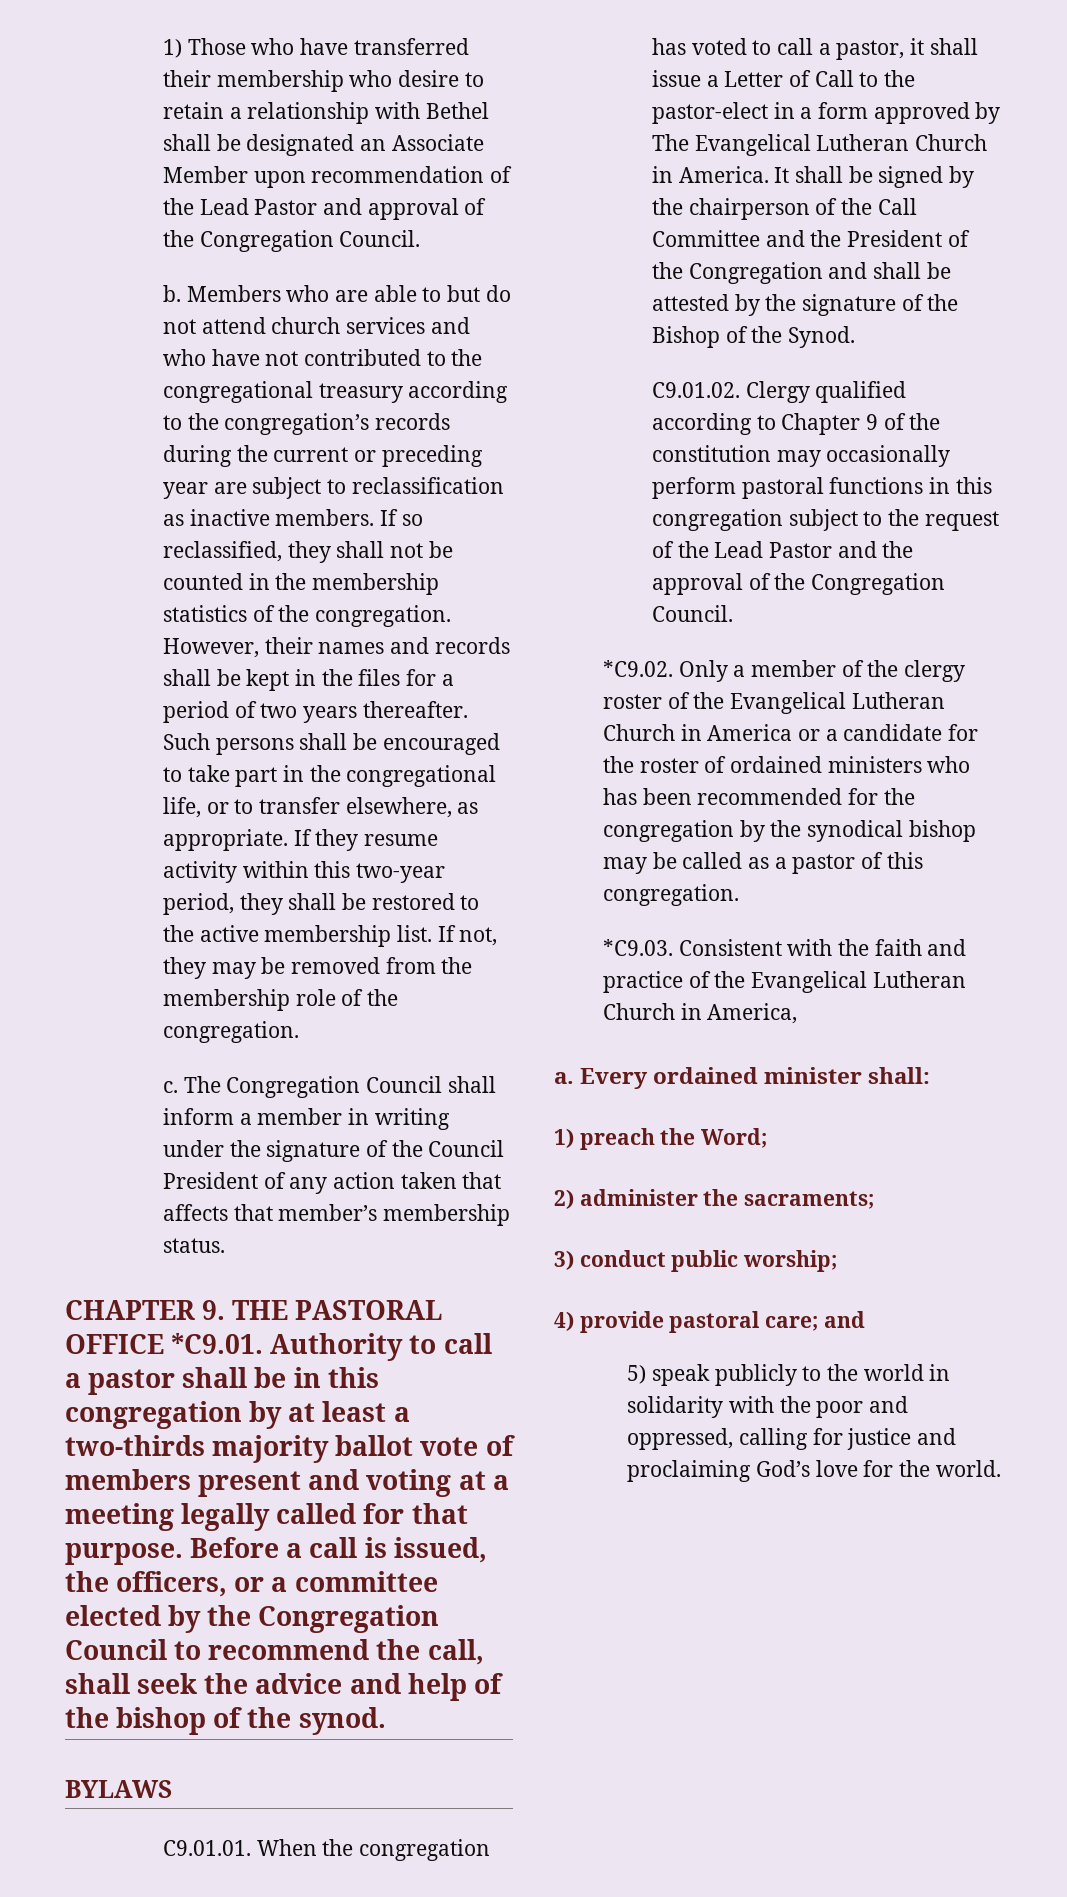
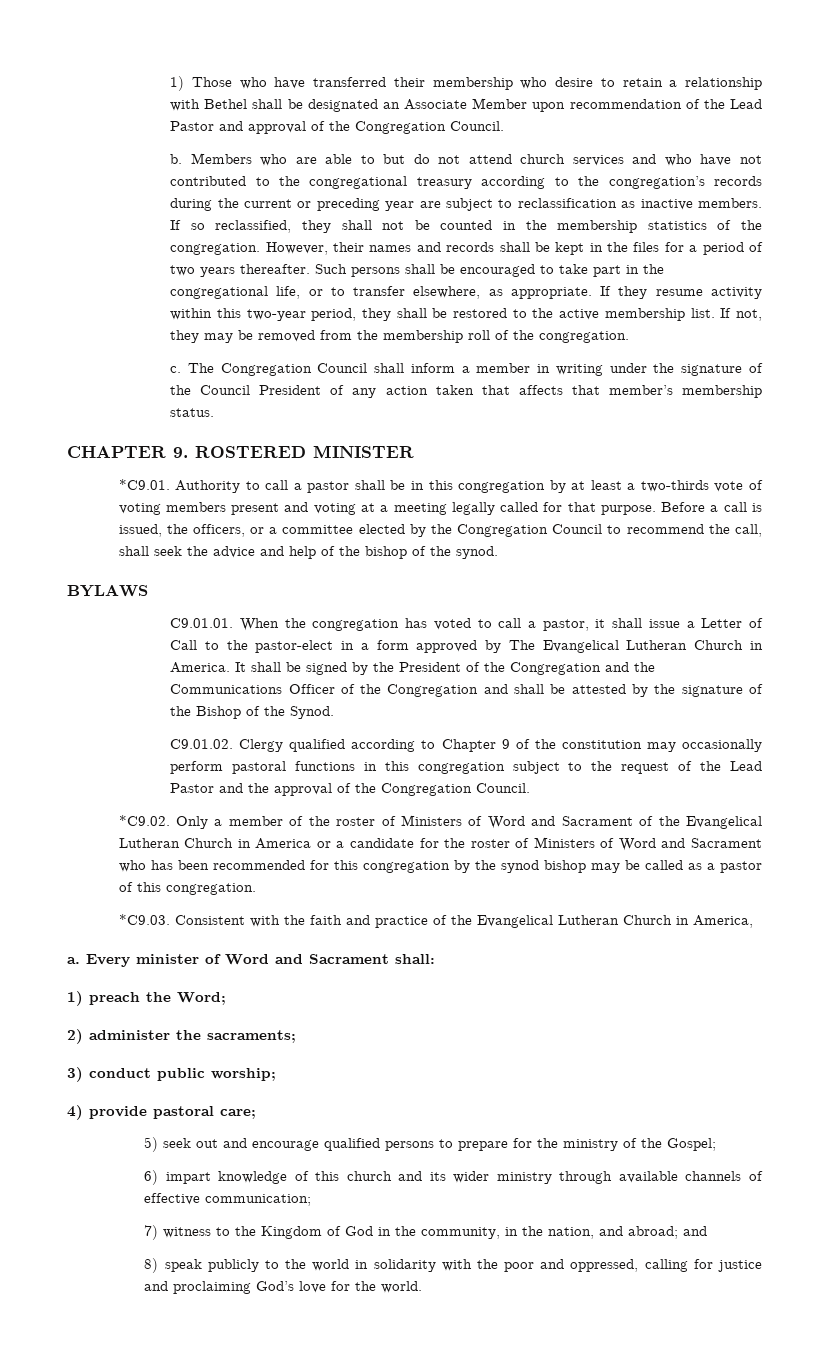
- If not, they may be removed from the membership role of the congregation.
+ If not, they may be removed from the membership roll of the congregation.
- CHAPTER 9. THE PASTORAL OFFICE *C9.01. Authority to call a pastor shall be in this congregation by at least a two-thirds majority ballot vote of members present and voting at a meeting legally called for that purpose.
+ CHAPTER 9. ROSTERED MINISTER
+ *C9.01. Authority to call a pastor shall be in this congregation by at least a two-thirds vote of voting members present and voting at a meeting legally called for that purpose.
- It shall be signed by the chairperson of the Call Committee and the President of the Congregation and shall be attested by the signature of the Bishop of the Synod.
+ It shall be signed by the President of the Congregation and the Communications Officer of the Congregation and shall be attested by the signature of the Bishop of the Synod.
- *C9.02. Only a member of the clergy roster of the Evangelical Lutheran Church in America or a candidate for the roster of ordained ministers who has been recommended for the congregation by the synodical bishop may be called as a pastor of this congregation.
+ *C9.02. Only a member of the roster of Ministers of Word and Sacrament of the Evangelical Lutheran Church in America or a candidate for the roster of Ministers of Word and Sacrament who has been recommended for this congregation by the synod bishop may be called as a pastor of this congregation.
- Every ordained minister shall:
+ Every minister of Word and Sacrament shall:
- 4) provide pastoral care; and
+ 4) provide pastoral care;
+ 5) seek out and encourage qualified persons to prepare for the ministry of the Gospel;
+ 6) impart knowledge of this church and its wider ministry through available channels of effective communication;
+ 7) witness to the Kingdom of God in the community, in the nation, and abroad; and
- 5) speak publicly to the world in solidarity with the poor and oppressed, calling for justice and proclaiming God’s love for the world.
+ 8) speak publicly to the world in solidarity with the poor and oppressed, calling for justice and proclaiming God’s love for the world.

